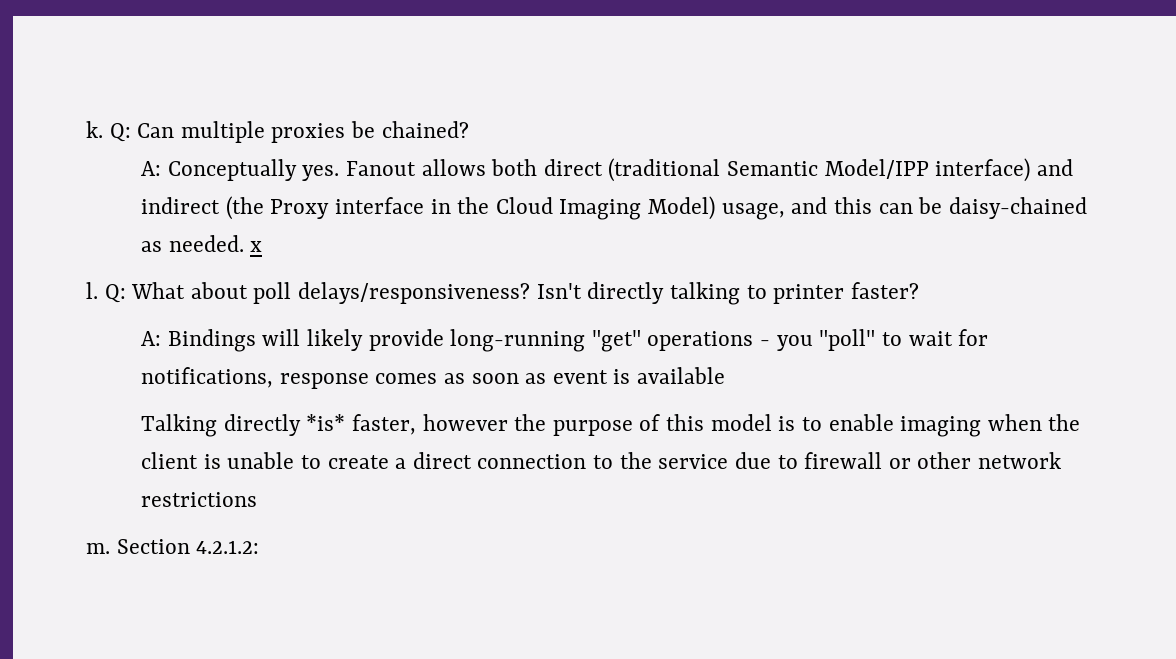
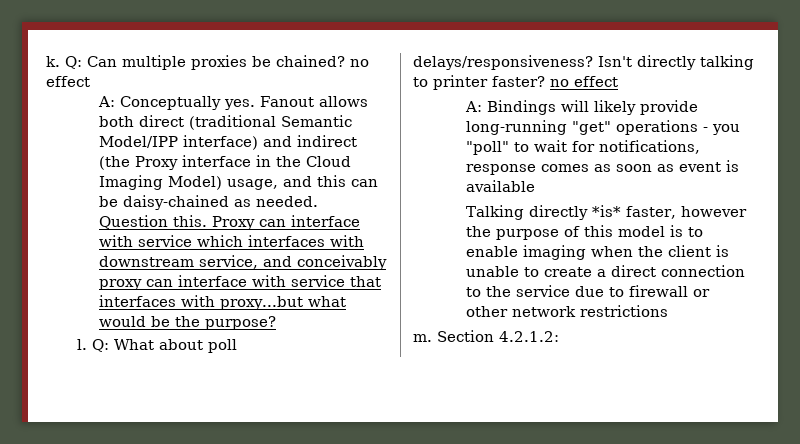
- Q: Can multiple proxies be chained?
+ Q: Can multiple proxies be chained? no effect
- Fanout allows both direct (traditional Semantic Model/IPP interface) and indirect (the Proxy interface in the Cloud Imaging Model) usage, and this can be daisy-chained as needed. x
+ Fanout allows both direct (traditional Semantic Model/IPP interface) and indirect (the Proxy interface in the Cloud Imaging Model) usage, and this can be daisy-chained as needed. Question this. Proxy can interface with service which interfaces with downstream service, and conceivably proxy can interface with service that interfaces with proxy...but what would be the purpose?
- Isn't directly talking to printer faster?
+ Isn't directly talking to printer faster? no effect

